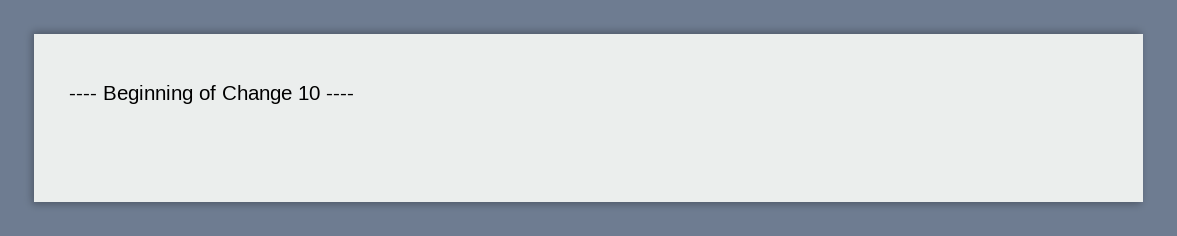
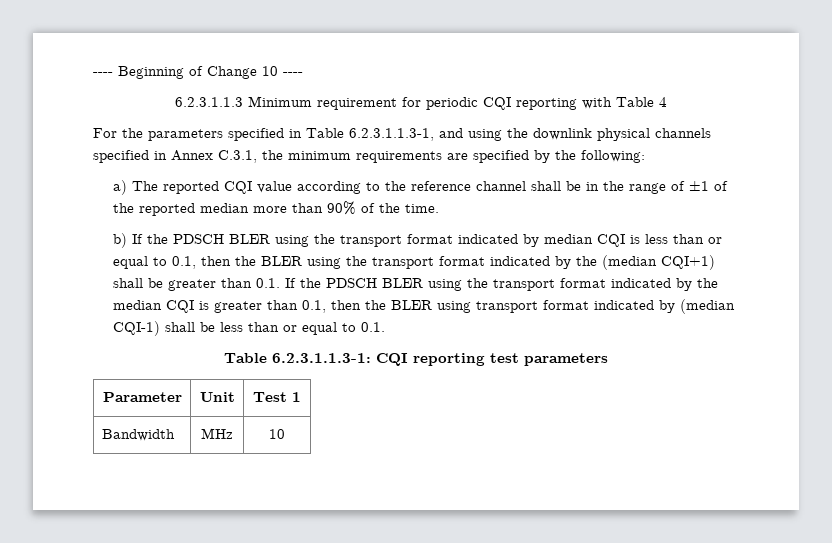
+ 6.2.3.1.1.3 Minimum requirement for periodic CQI reporting with Table 4
+ For the parameters specified in Table 6.2.3.1.1.3-1, and using the downlink physical channels specified in Annex C.3.1, the minimum requirements are specified by the following:
+ a) The reported CQI value according to the reference channel shall be in the range of ±1 of the reported median more than 90% of the time.
+ b) If the PDSCH BLER using the transport format indicated by median CQI is less than or equal to 0.1, then the BLER using the transport format indicated by the (median CQI+1) shall be greater than 0.1. If the PDSCH BLER using the transport format indicated by the median CQI is greater than 0.1, then the BLER using transport format indicated by (median CQI-1) shall be less than or equal to 0.1.
+ Table 6.2.3.1.1.3-1: CQI reporting test parameters
+ Parameter | Unit | Test 1
+ Bandwidth | MHz | 10

